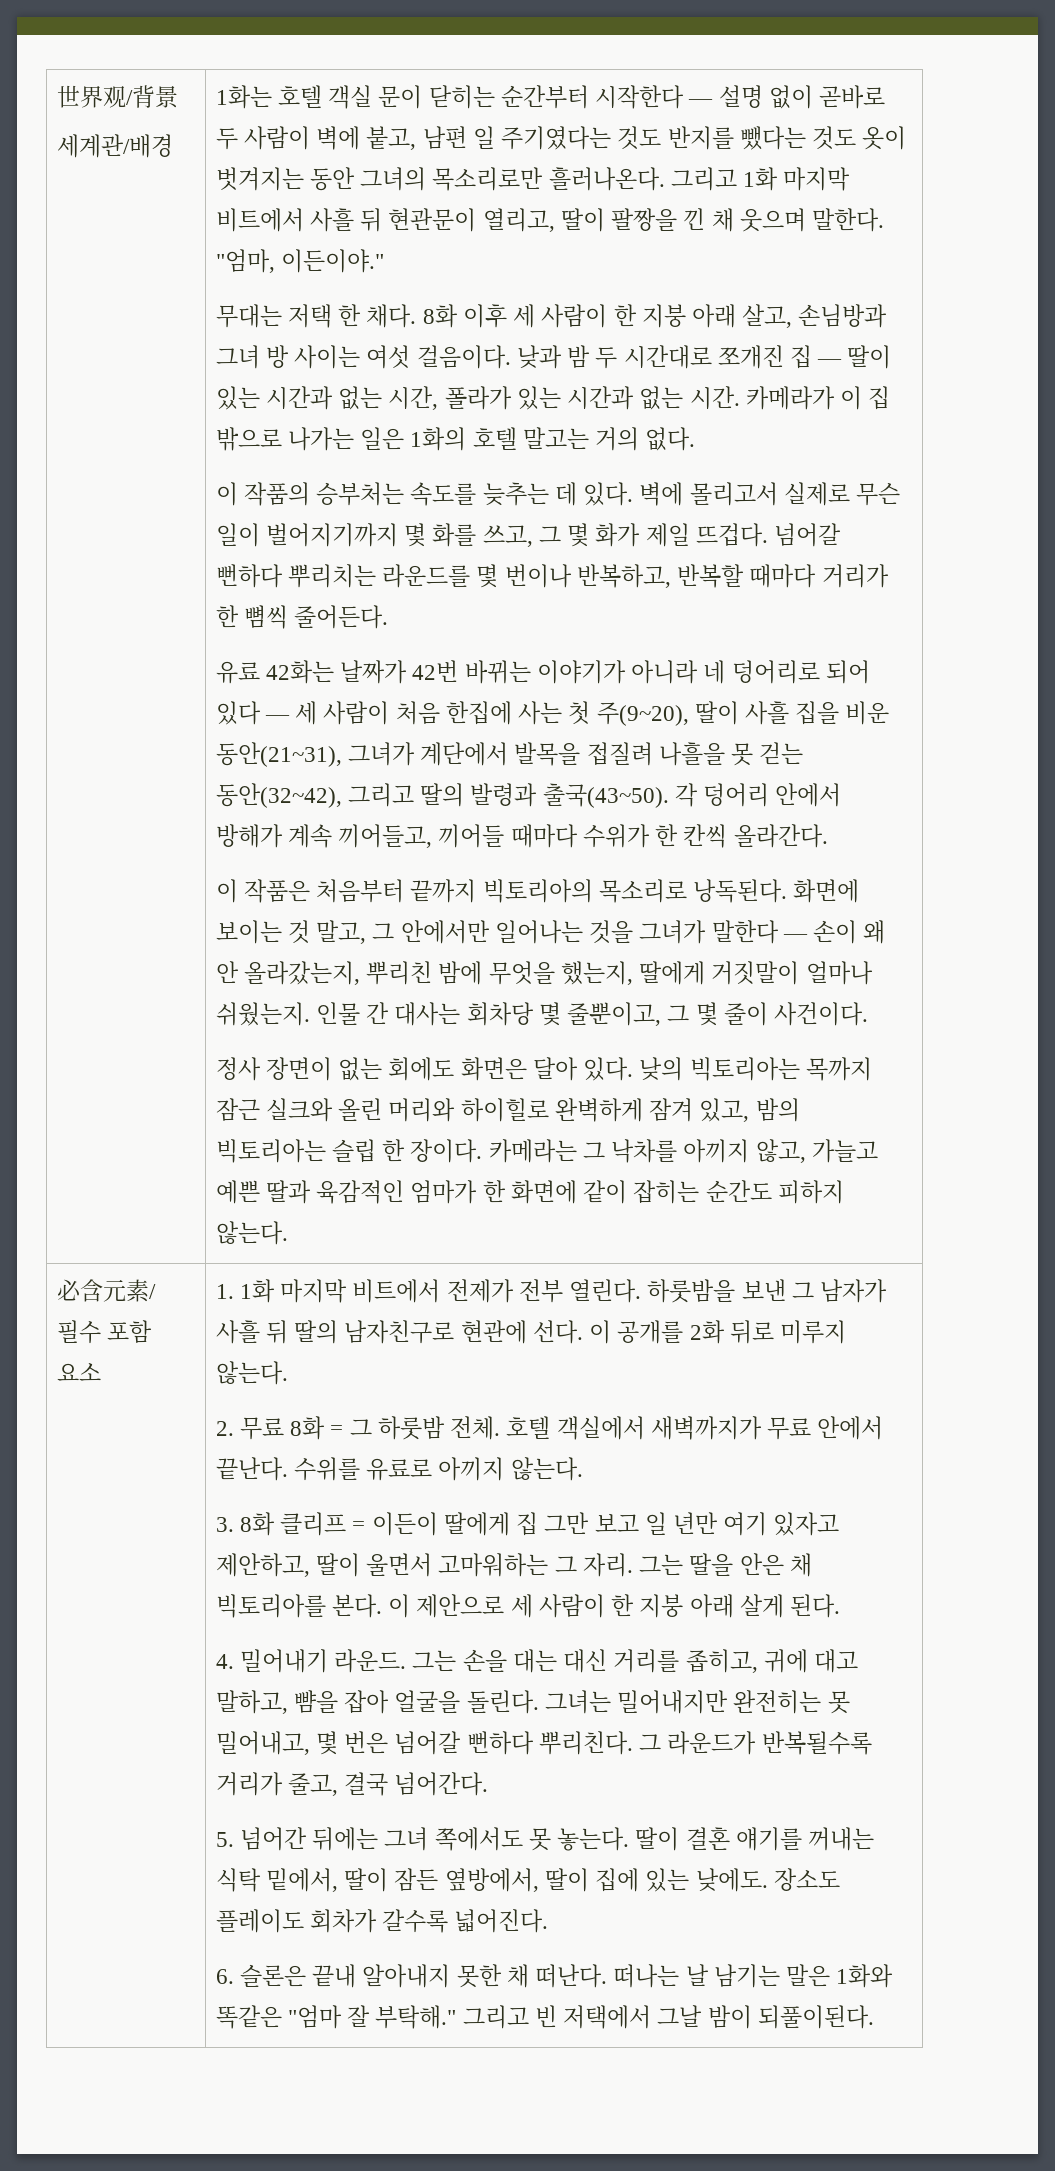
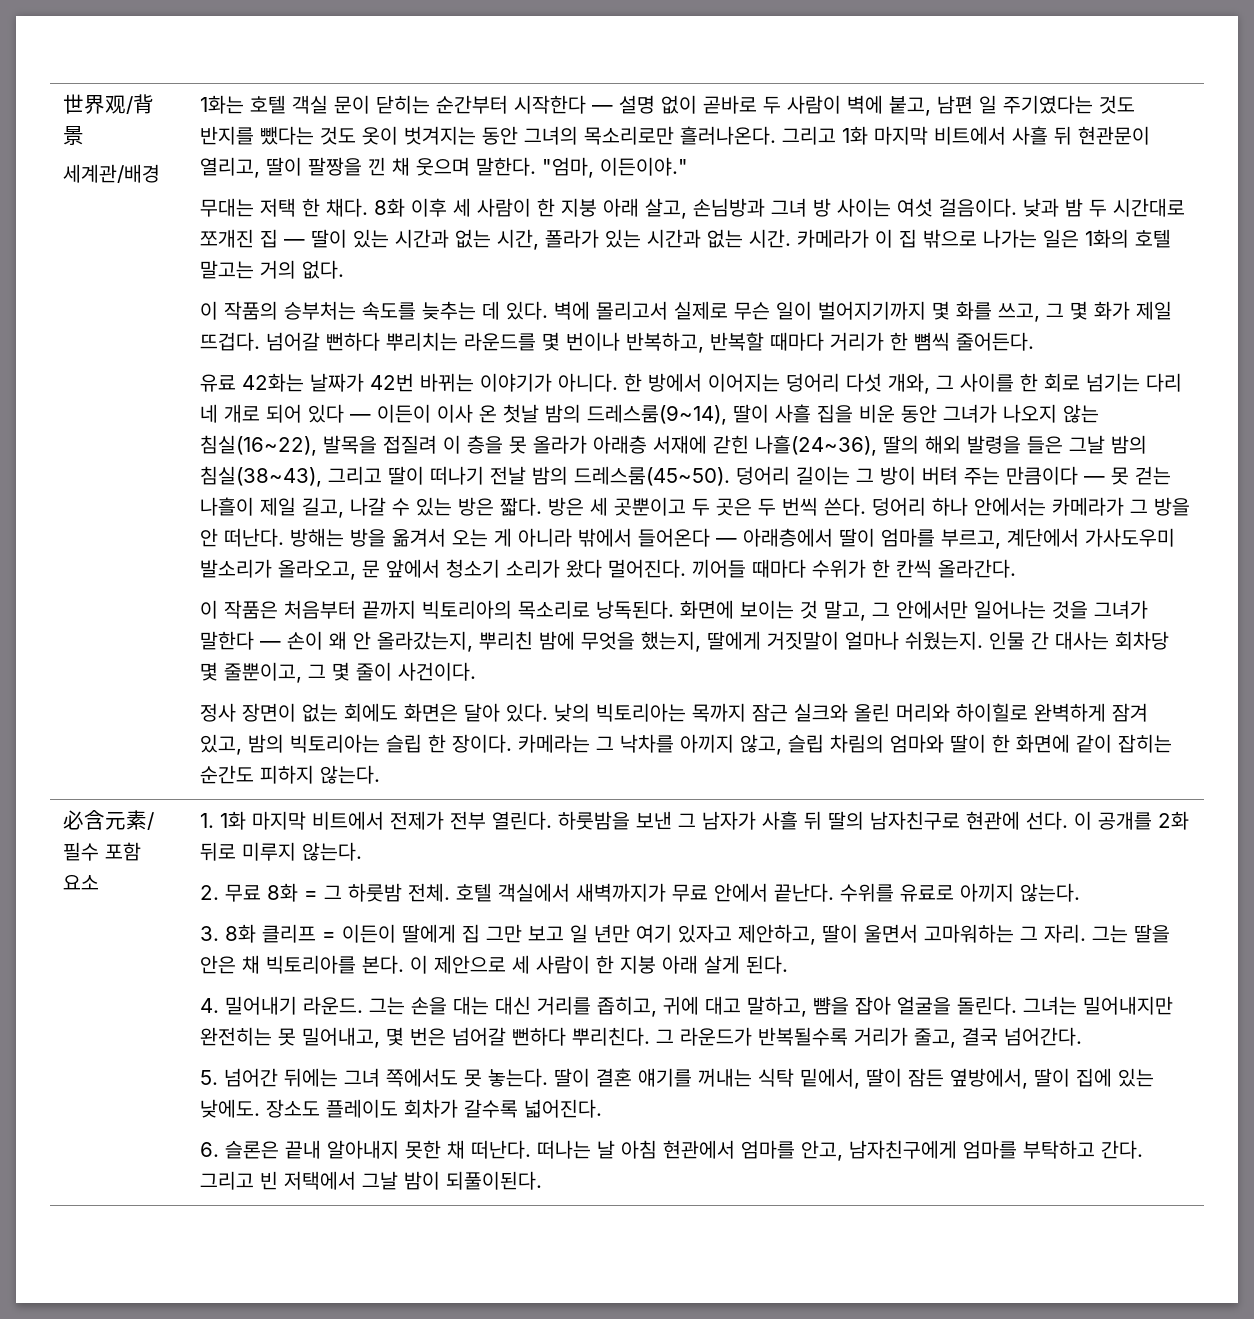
- 유료 42화는 날짜가 42번 바뀌는 이야기가 아니라 네 덩어리로 되어 있다 — 세 사람이 처음 한집에 사는 첫 주(9~20), 딸이 사흘 집을 비운 동안(21~31), 그녀가 계단에서 발목을 접질려 나흘을 못 걷는 동안(32~42), 그리고 딸의 발령과 출국(43~50). 각 덩어리 안에서 방해가 계속 끼어들고, 끼어들 때마다 수위가 한 칸씩 올라간다.
+ 유료 42화는 날짜가 42번 바뀌는 이야기가 아니다. 한 방에서 이어지는 덩어리 다섯 개와, 그 사이를 한 회로 넘기는 다리 네 개로 되어 있다 — 이든이 이사 온 첫날 밤의 드레스룸(9~14), 딸이 사흘 집을 비운 동안 그녀가 나오지 않는 침실(16~22), 발목을 접질려 이 층을 못 올라가 아래층 서재에 갇힌 나흘(24~36), 딸의 해외 발령을 들은 그날 밤의 침실(38~43), 그리고 딸이 떠나기 전날 밤의 드레스룸(45~50). 덩어리 길이는 그 방이 버텨 주는 만큼이다 — 못 걷는 나흘이 제일 길고, 나갈 수 있는 방은 짧다. 방은 세 곳뿐이고 두 곳은 두 번씩 쓴다. 덩어리 하나 안에서는 카메라가 그 방을 안 떠난다. 방해는 방을 옮겨서 오는 게 아니라 밖에서 들어온다 — 아래층에서 딸이 엄마를 부르고, 계단에서 가사도우미 발소리가 올라오고, 문 앞에서 청소기 소리가 왔다 멀어진다. 끼어들 때마다 수위가 한 칸씩 올라간다.
- 카메라는 그 낙차를 아끼지 않고, 가늘고 예쁜 딸과 육감적인 엄마가 한 화면에 같이 잡히는 순간도 피하지 않는다.
+ 카메라는 그 낙차를 아끼지 않고, 슬립 차림의 엄마와 딸이 한 화면에 같이 잡히는 순간도 피하지 않는다.
- 떠나는 날 남기는 말은 1화와 똑같은 "엄마 잘 부탁해."
+ 떠나는 날 아침 현관에서 엄마를 안고, 남자친구에게 엄마를 부탁하고 간다.

